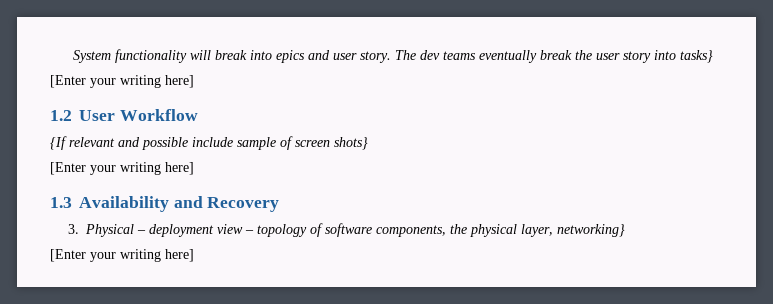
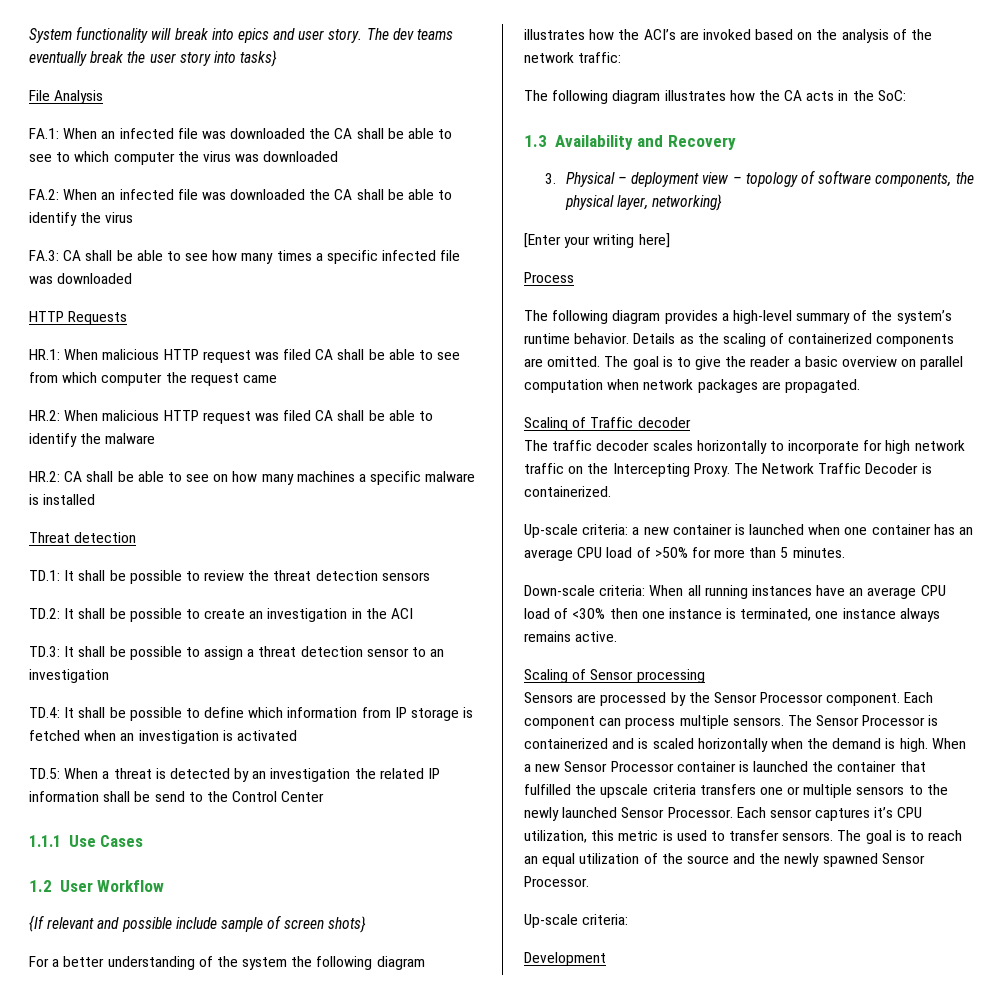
  The dev teams eventually break the user story into tasks}
- [Enter your writing here]
+ File Analysis
+ FA.1: When an infected file was downloaded the CA shall be able to see to which computer the virus was downloaded
+ FA.2: When an infected file was downloaded the CA shall be able to identify the virus
+ FA.3: CA shall be able to see how many times a specific infected file was downloaded
+ HTTP Requests
+ HR.1: When malicious HTTP request was filed CA shall be able to see from which computer the request came
+ HR.2: When malicious HTTP request was filed CA shall be able to identify the malware
+ HR.2: CA shall be able to see on how many machines a specific malware is installed
+ Threat detection
+ TD.1: It shall be possible to review the threat detection sensors
+ TD.2: It shall be possible to create an investigation in the ACI
+ TD.3: It shall be possible to assign a threat detection sensor to an investigation
+ TD.4: It shall be possible to define which information from IP storage is fetched when an investigation is activated
+ TD.5: When a threat is detected by an investigation the related IP information shall be send to the Control Center
+ 1.1.1 Use Cases
  {If relevant and possible include sample of screen shots}
- [Enter your writing here]
+ For a better understanding of the system the following diagram illustrates how the ACI’s are invoked based on the analysis of the network traffic:
+ The following diagram illustrates how the CA acts in the SoC:
+ Process
+ The following diagram provides a high-level summary of the system’s runtime behavior. Details as the scaling of containerized components are omitted. The goal is to give the reader a basic overview on parallel computation when network packages are propagated.
+ Scalinq of Traffic decoder
+ The traffic decoder scales horizontally to incorporate for high network traffic on the Intercepting Proxy. The Network Traffic Decoder is containerized.
+ Up-scale criteria: a new container is launched when one container has an average CPU load of >50% for more than 5 minutes.
+ Down-scale criteria: When all running instances have an average CPU load of <30% then one instance is terminated, one instance always remains active.
+ Scaling of Sensor processing
+ Sensors are processed by the Sensor Processor component. Each component can process multiple sensors. The Sensor Processor is containerized and is scaled horizontally when the demand is high. When a new Sensor Processor container is launched the container that fulfilled the upscale criteria transfers one or multiple sensors to the newly launched Sensor Processor. Each sensor captures it’s CPU utilization, this metric is used to transfer sensors. The goal is to reach an equal utilization of the source and the newly spawned Sensor Processor.
+ Up-scale criteria:
+ Development

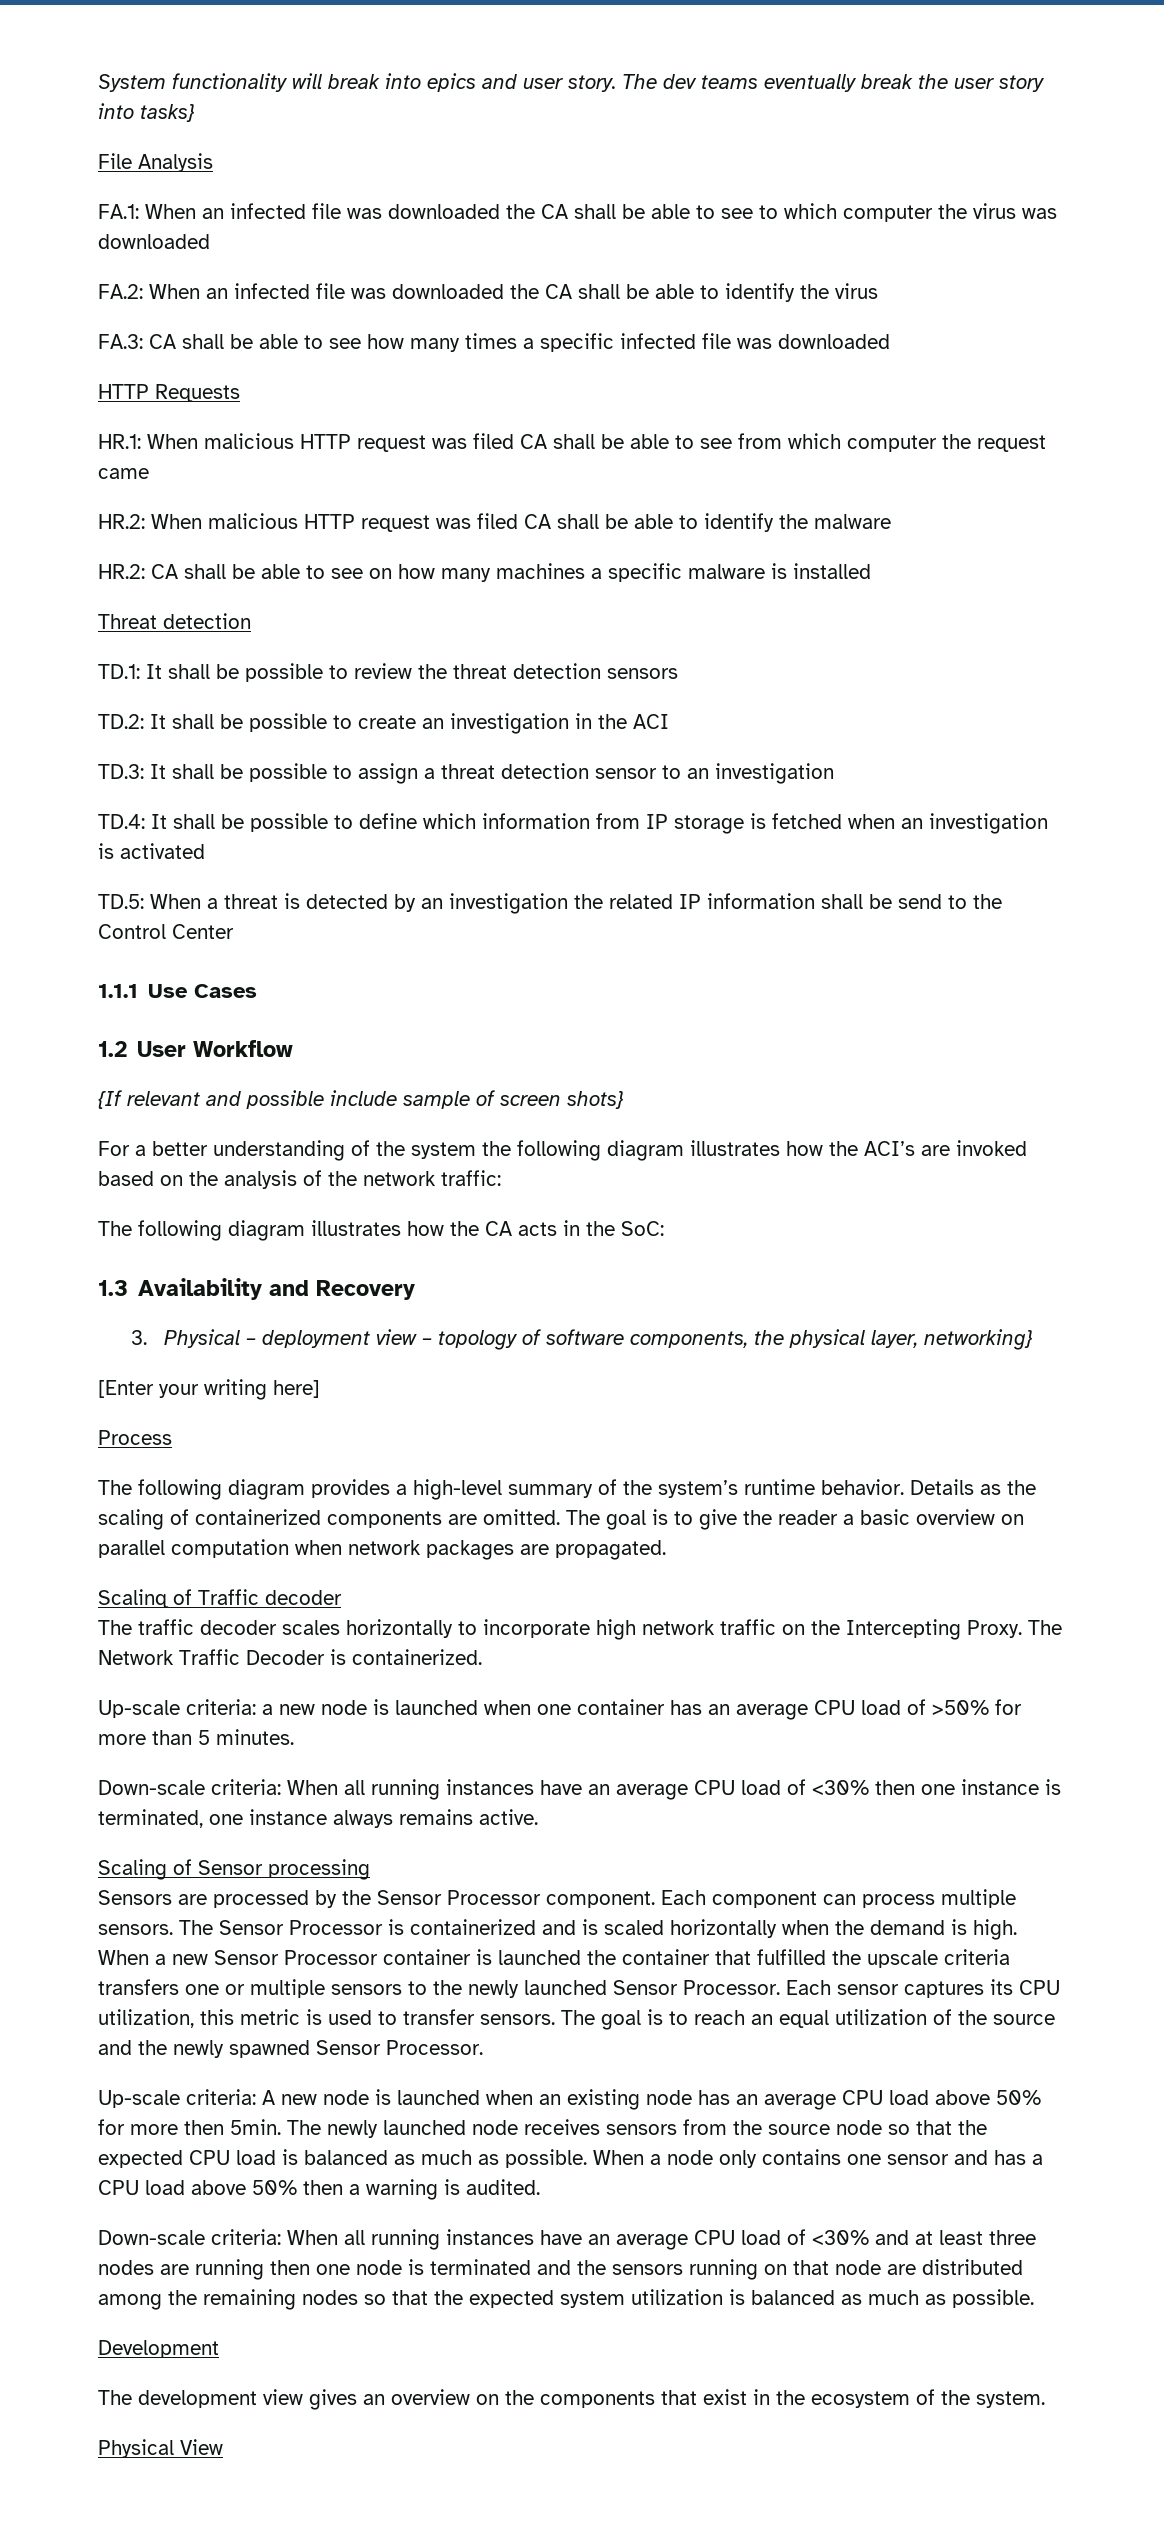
- The traffic decoder scales horizontally to incorporate for high network traffic on the Intercepting Proxy.
+ The traffic decoder scales horizontally to incorporate high network traffic on the Intercepting Proxy.
- Up-scale criteria: a new container is launched when one container has an average CPU load of >50% for more than 5 minutes.
+ Up-scale criteria: a new node is launched when one container has an average CPU load of >50% for more than 5 minutes.
- Each sensor captures it’s CPU utilization, this metric is used to transfer sensors.
+ Each sensor captures its CPU utilization, this metric is used to transfer sensors.
  The goal is to reach an equal utilization of the source and the newly spawned Sensor Processor.
- Up-scale criteria:
+ Up-scale criteria: A new node is launched when an existing node has an average CPU load above 50% for more then 5min. The newly launched node receives sensors from the source node so that the expected CPU load is balanced as much as possible. When a node only contains one sensor and has a CPU load above 50% then a warning is audited.
+ Down-scale criteria: When all running instances have an average CPU load of <30% and at least three nodes are running then one node is terminated and the sensors running on that node are distributed among the remaining nodes so that the expected system utilization is balanced as much as possible.
  Development
+ The development view gives an overview on the components that exist in the ecosystem of the system.
+ Physical View

